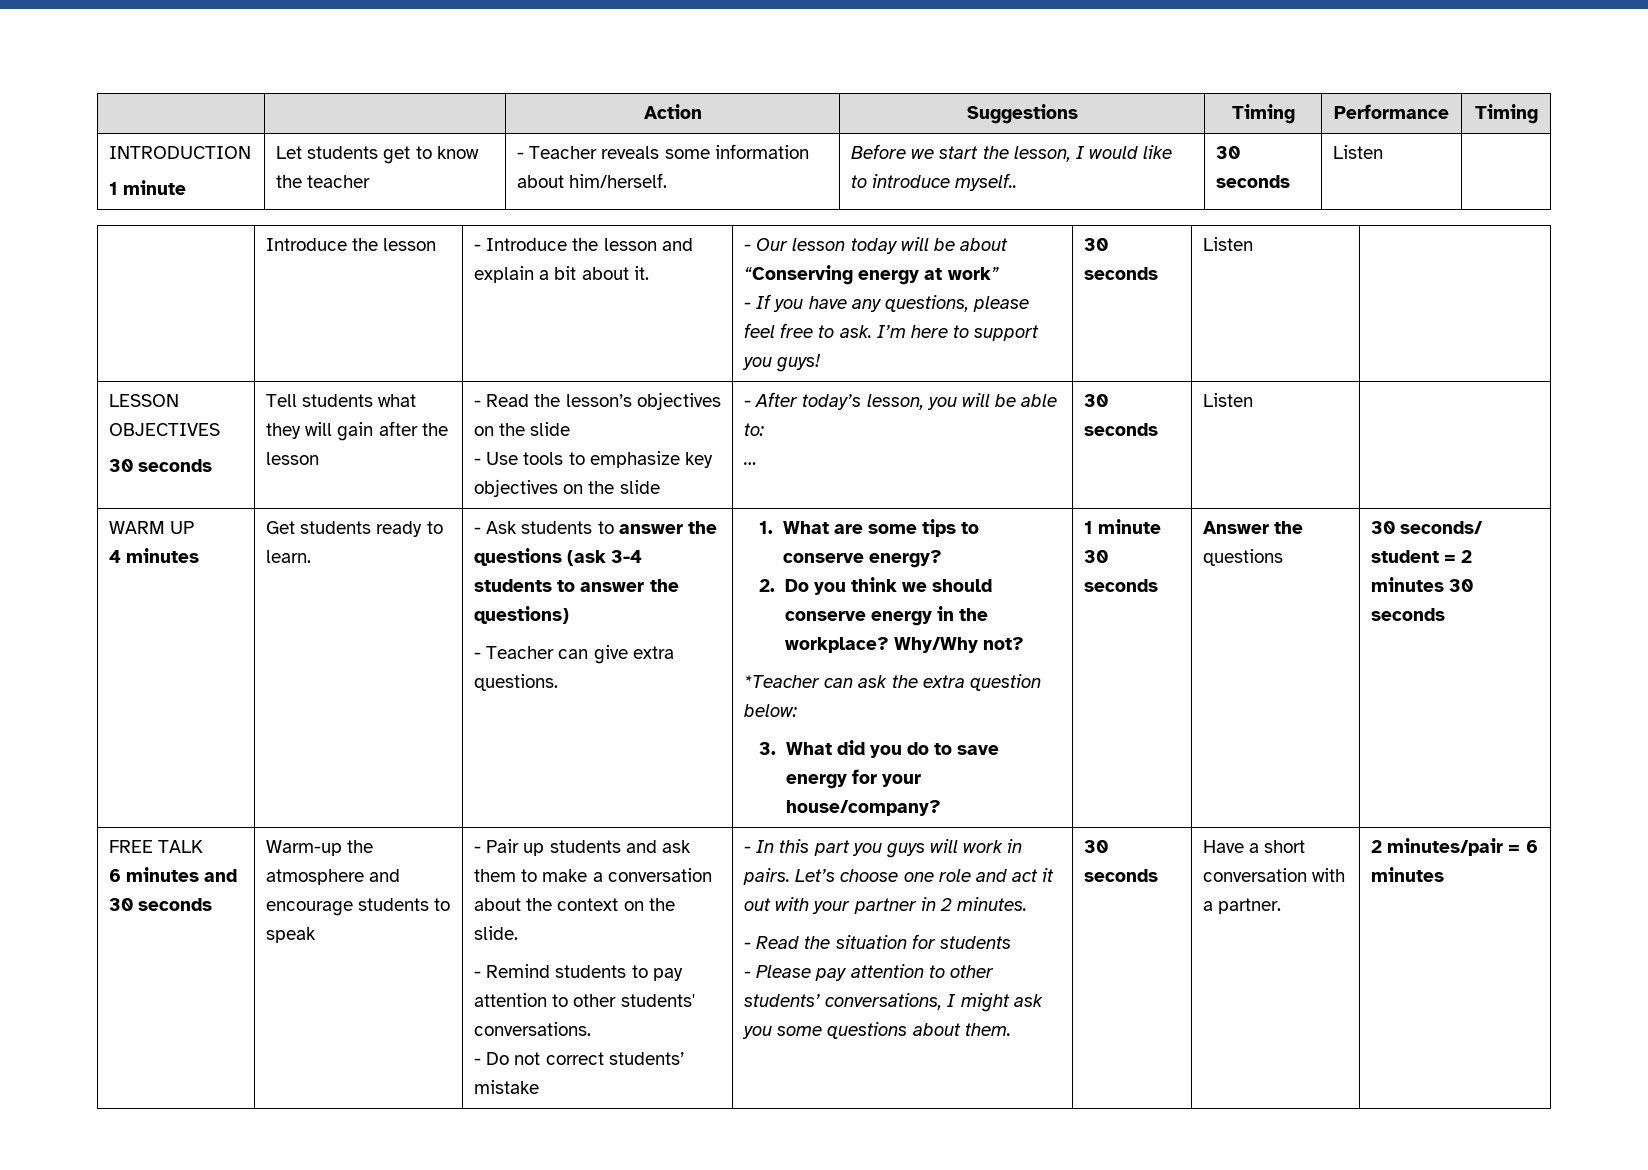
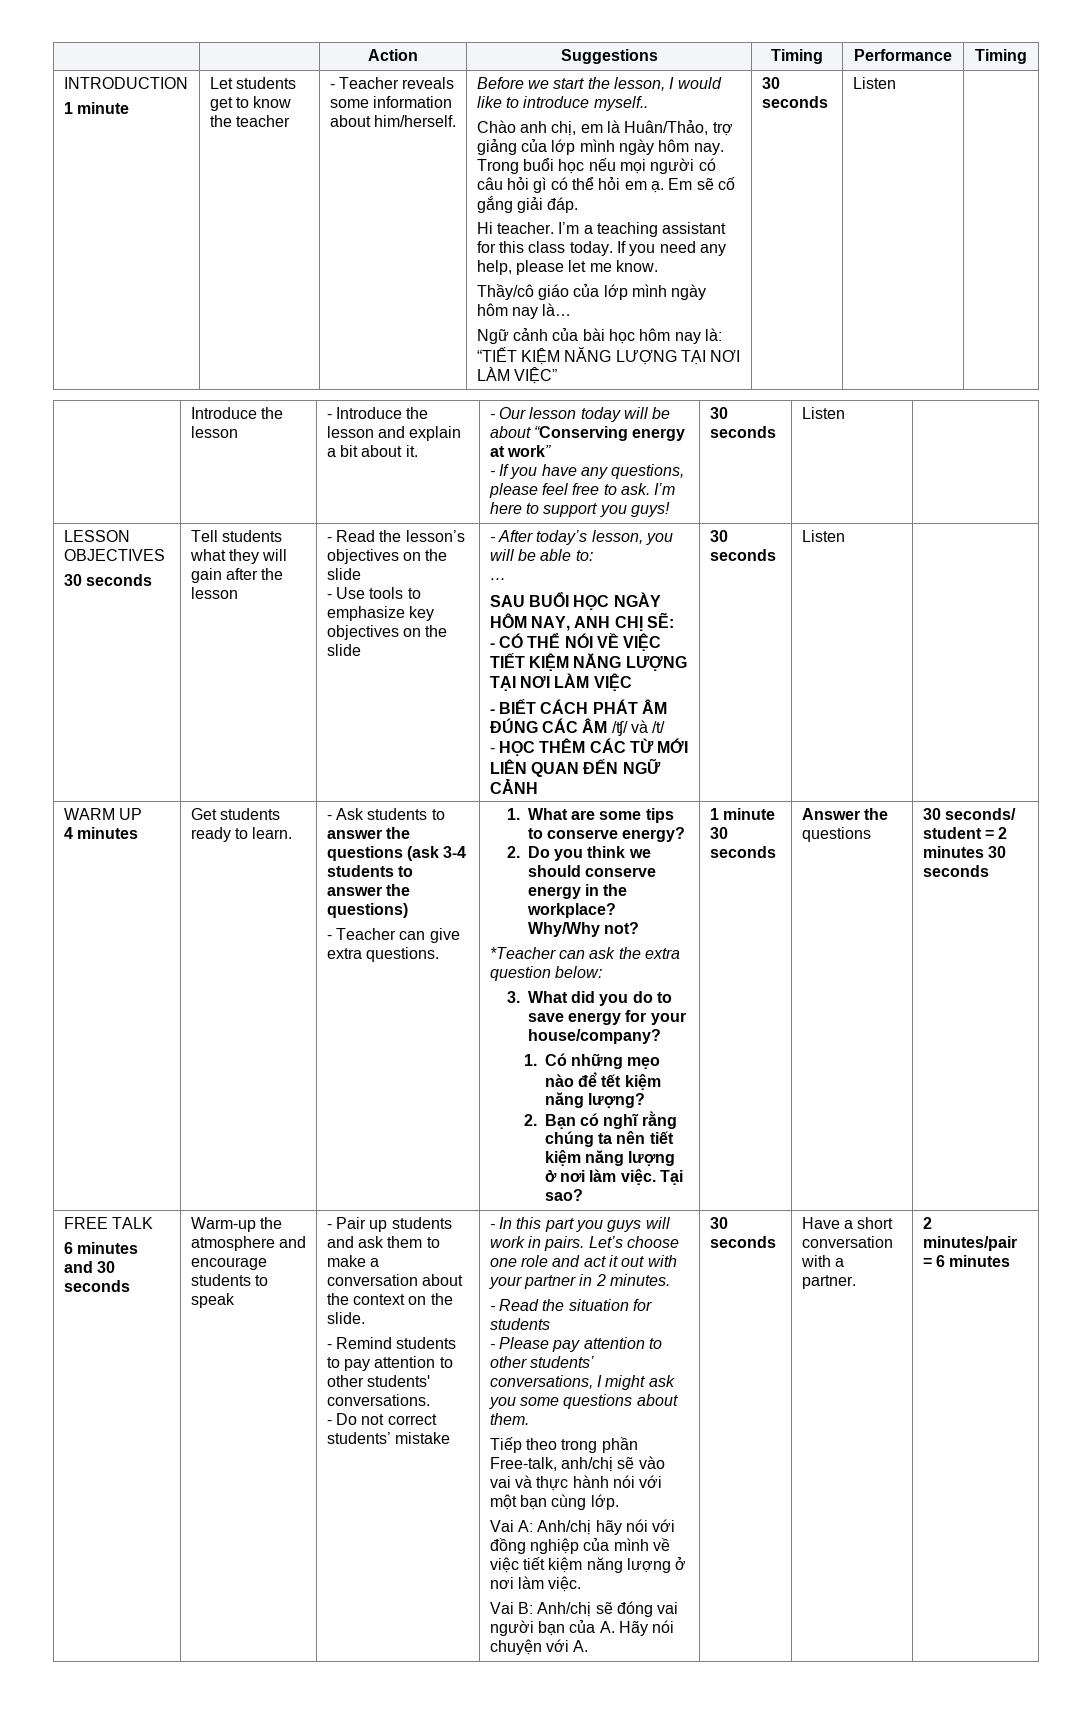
+ Chào anh chị, em là Huân/Thảo, trợ giảng của lớp mình ngày hôm nay. Trong buổi học nếu mọi người có câu hỏi gì có thể hỏi em ạ. Em sẽ cố gắng giải đáp.
+ Hi teacher. I’m a teaching assistant for this class today. If you need any help, please let me know.
+ Thầy/cô giáo của lớp mình ngày hôm nay là…
+ Ngữ cảnh của bài học hôm nay là: “TIẾT KIỆM NĂNG LƯỢNG TẠI NƠI LÀM VIỆC”
+ SAU BUỔI HỌC NGÀY HÔM NAY, ANH CHỊ SẼ:
+ - CÓ THỂ NÓI VỀ VIỆC TIẾT KIỆM NĂNG LƯỢNG TẠI NƠI LÀM VIỆC
+ - BIẾT CÁCH PHÁT ÂM ĐÚNG CÁC ÂM /ʧ/ và /t/
+ - HỌC THÊM CÁC TỪ MỚI LIÊN QUAN ĐẾN NGỮ CẢNH
+ 1. Có những mẹo nào để tết kiệm năng lượng?
+ 2. Bạn có nghĩ rằng chúng ta nên tiết kiệm năng lượng ở nơi làm việc. Tại sao?
+ Tiếp theo trong phần Free-talk, anh/chị sẽ vào vai và thực hành nói với một bạn cùng lớp.
+ Vai A: Anh/chị hãy nói với đồng nghiệp của mình về việc tiết kiệm năng lượng ở nơi làm việc.
+ Vai B: Anh/chị sẽ đóng vai người bạn của A. Hãy nói chuyện với A.

